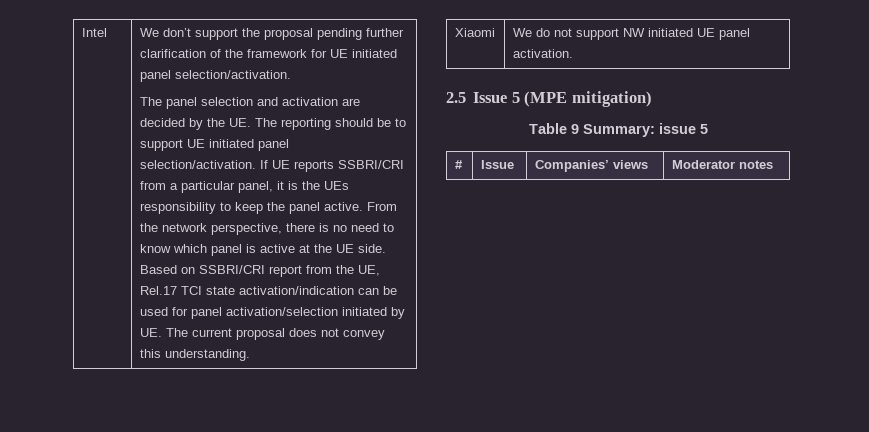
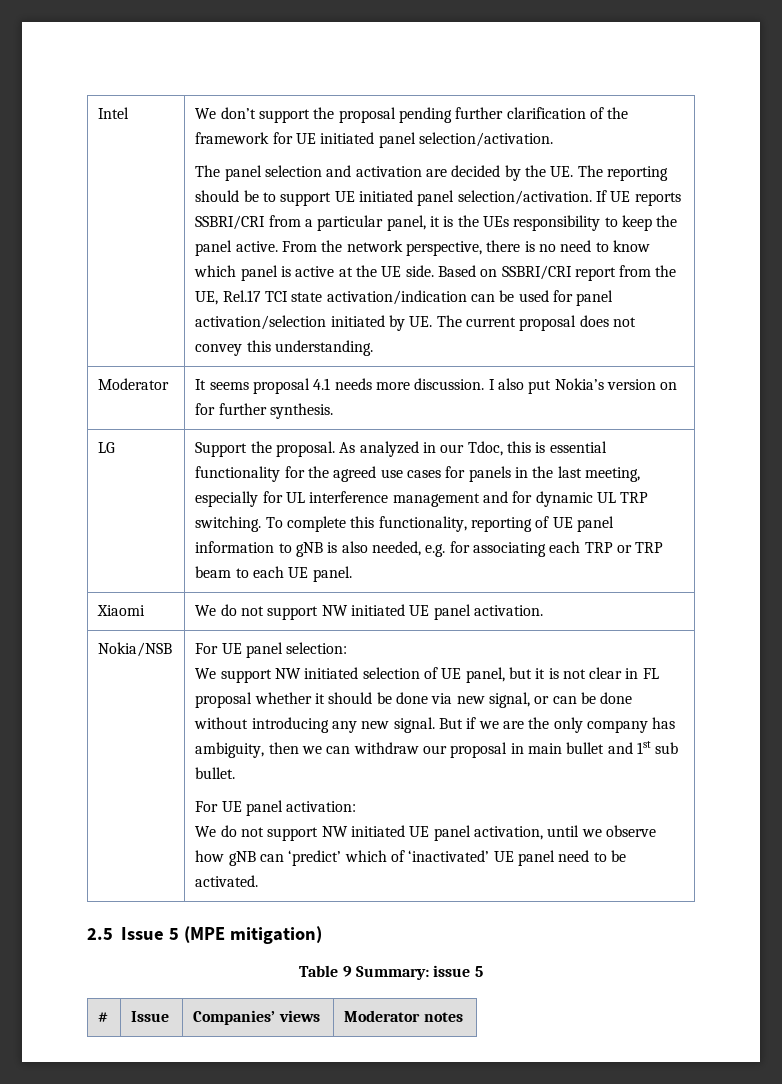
+ Moderator | It seems proposal 4.1 needs more discussion. I also put Nokia’s version on for further synthesis.
+ LG | Support the proposal. As analyzed in our Tdoc, this is essential functionality for the agreed use cases for panels in the last meeting, especially for UL interference management and for dynamic UL TRP switching. To complete this functionality, reporting of UE panel information to gNB is also needed, e.g. for associating each TRP or TRP beam to each UE panel.
+ Nokia/NSB | For UE panel selection:
+ We support NW initiated selection of UE panel, but it is not clear in FL proposal whether it should be done via new signal, or can be done without introducing any new signal. But if we are the only company has ambiguity, then we can withdraw our proposal in main bullet and 1st sub bullet.
+ For UE panel activation:
+ We do not support NW initiated UE panel activation, until we observe how gNB can ‘predict’ which of ‘inactivated’ UE panel need to be activated.

